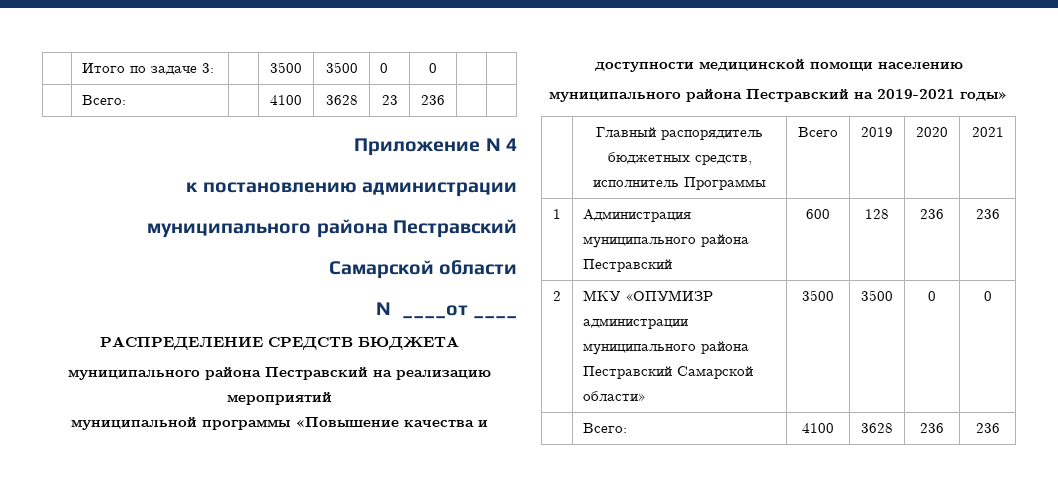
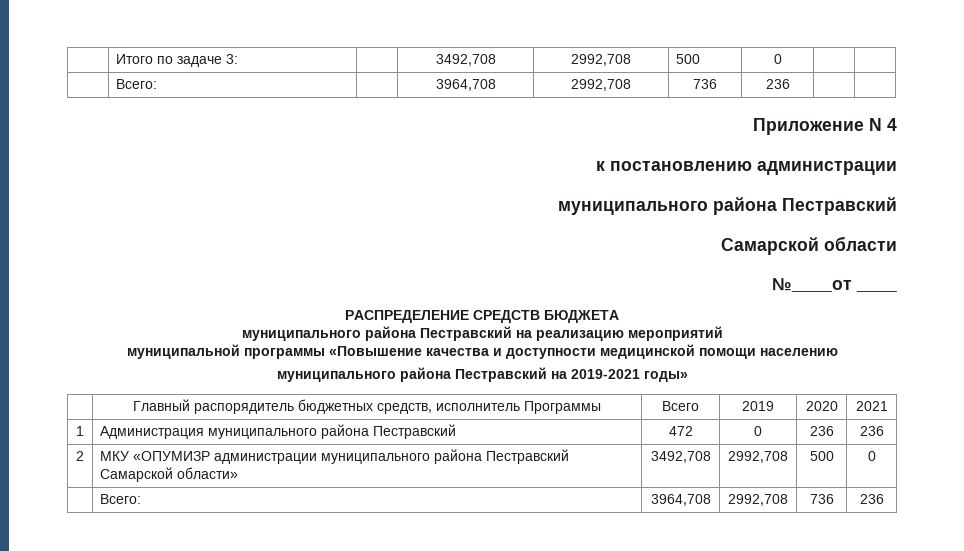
- | Итого по задаче 3: | | 3500 | 3500 | 0 | 0 | |
+ | Итого по задаче 3: | | 3492,708 | 2992,708 | 500 | 0 | |
- | Всего: | | 4100 | 3628 | 23 | 236 | |
+ | Всего: | | 3964,708 | 2992,708 | 736 | 236 | |
- 1 | Администрация муниципального района Пестравский | 600 | 128 | 236 | 236
+ 1 | Администрация муниципального района Пестравский | 472 | 0 | 236 | 236
- 2 | МКУ «ОПУМИЗР администрации муниципального района Пестравский Самарской области» | 3500 | 3500 | 0 | 0
+ 2 | МКУ «ОПУМИЗР администрации муниципального района Пестравский Самарской области» | 3492,708 | 2992,708 | 500 | 0
- | Всего: | 4100 | 3628 | 236 | 236
+ | Всего: | 3964,708 | 2992,708 | 736 | 236

